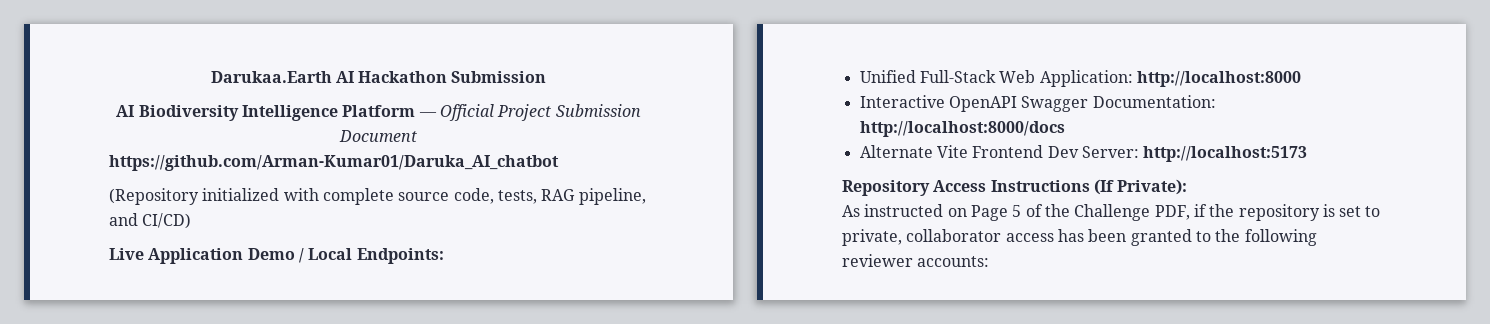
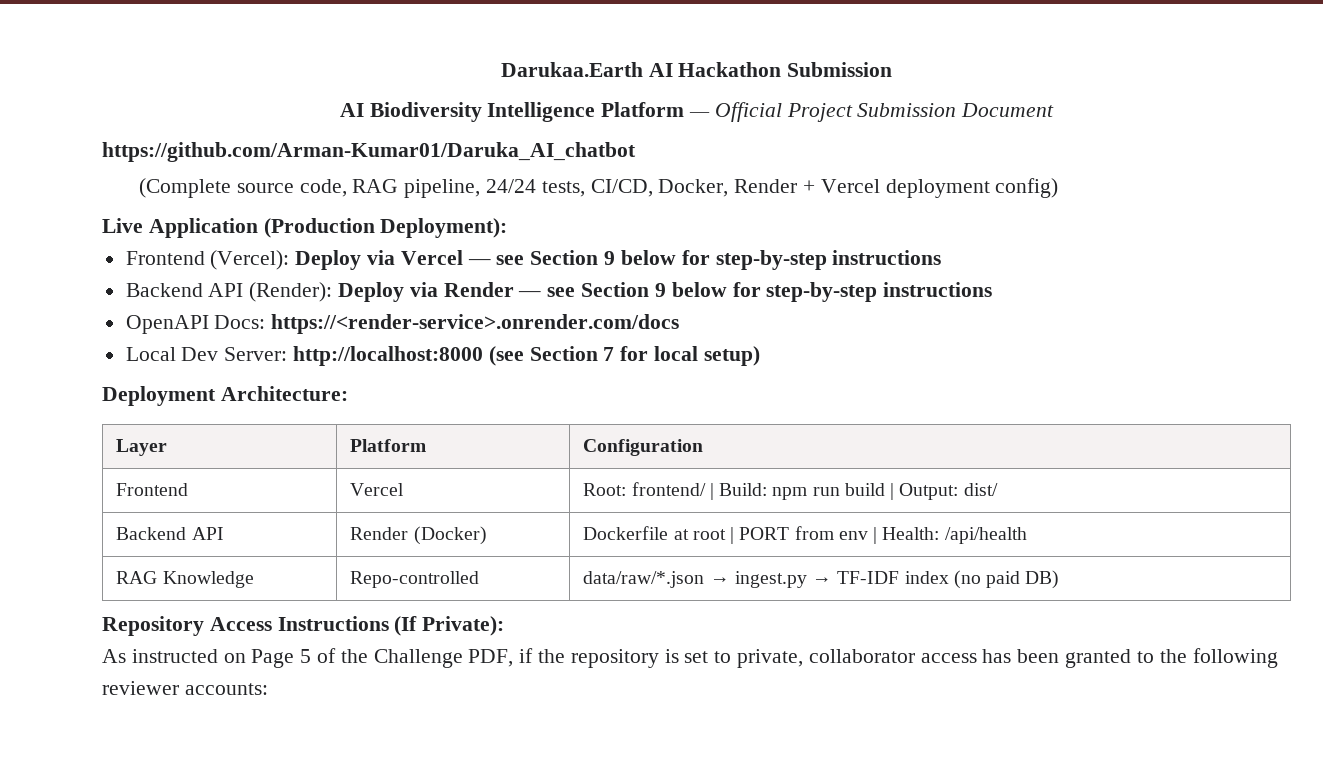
- (Repository initialized with complete source code, tests, RAG pipeline, and CI/CD)
- Live Application Demo / Local Endpoints:
- Unified Full-Stack Web Application: http://localhost:8000
- Interactive OpenAPI Swagger Documentation: http://localhost:8000/docs
- Alternate Vite Frontend Dev Server: http://localhost:5173
+ (Complete source code, RAG pipeline, 24/24 tests, CI/CD, Docker, Render + Vercel deployment config)
+ Live Application (Production Deployment):
+ Frontend (Vercel): Deploy via Vercel — see Section 9 below for step-by-step instructions
+ Backend API (Render): Deploy via Render — see Section 9 below for step-by-step instructions
+ OpenAPI Docs: https://<render-service>.onrender.com/docs
+ Local Dev Server: http://localhost:8000 (see Section 7 for local setup)
+ Deployment Architecture:
+ Layer | Platform | Configuration
+ Frontend | Vercel | Root: frontend/ | Build: npm run build | Output: dist/
+ Backend API | Render (Docker) | Dockerfile at root | PORT from env | Health: /api/health
+ RAG Knowledge | Repo-controlled | data/raw/*.json → ingest.py → TF-IDF index (no paid DB)

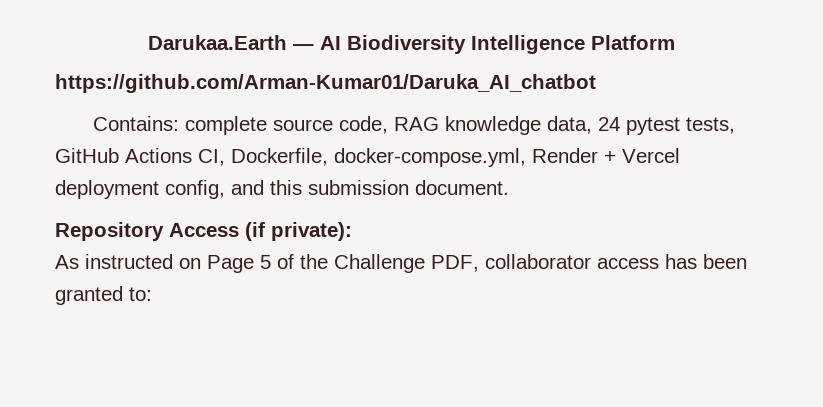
- Darukaa.Earth AI Hackathon Submission
- AI Biodiversity Intelligence Platform — Official Project Submission Document
+ Darukaa.Earth — AI Biodiversity Intelligence Platform
- (Complete source code, RAG pipeline, 24/24 tests, CI/CD, Docker, Render + Vercel deployment config)
- Live Application (Production Deployment):
- Frontend (Vercel): Deploy via Vercel — see Section 9 below for step-by-step instructions
- Backend API (Render): Deploy via Render — see Section 9 below for step-by-step instructions
- OpenAPI Docs: https://<render-service>.onrender.com/docs
- Local Dev Server: http://localhost:8000 (see Section 7 for local setup)
- Deployment Architecture:
- Layer | Platform | Configuration
- Frontend | Vercel | Root: frontend/ | Build: npm run build | Output: dist/
- Backend API | Render (Docker) | Dockerfile at root | PORT from env | Health: /api/health
- RAG Knowledge | Repo-controlled | data/raw/*.json → ingest.py → TF-IDF index (no paid DB)
+ Contains: complete source code, RAG knowledge data, 24 pytest tests, GitHub Actions CI, Dockerfile, docker-compose.yml, Render + Vercel deployment config, and this submission document.
- Repository Access Instructions (If Private):
+ Repository Access (if private):
- As instructed on Page 5 of the Challenge PDF, if the repository is set to private, collaborator access has been granted to the following reviewer accounts:
+ As instructed on Page 5 of the Challenge PDF, collaborator access has been granted to:

